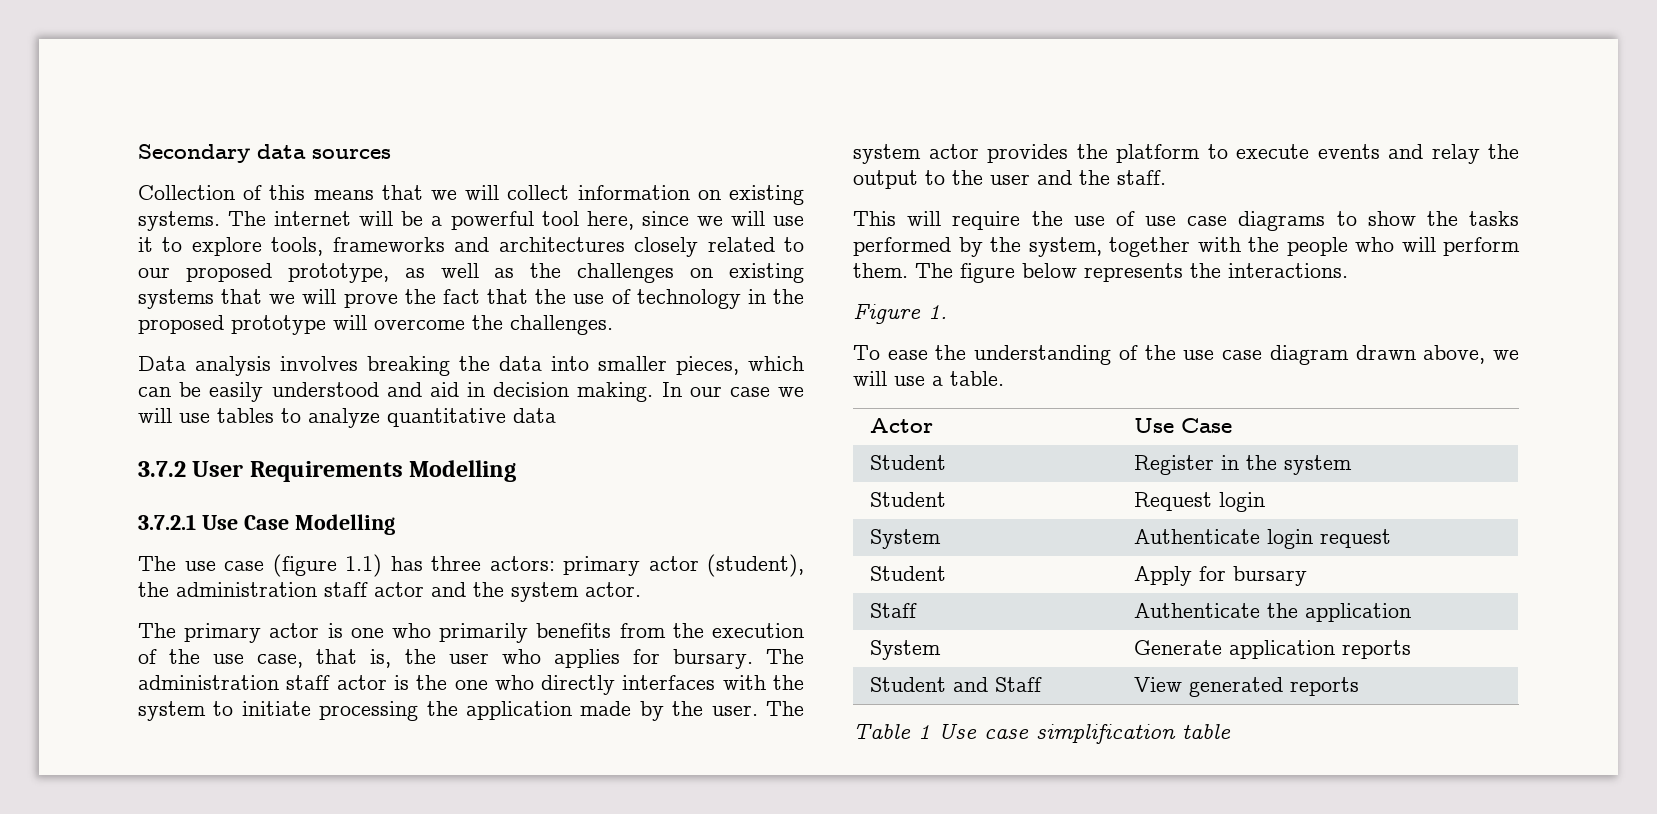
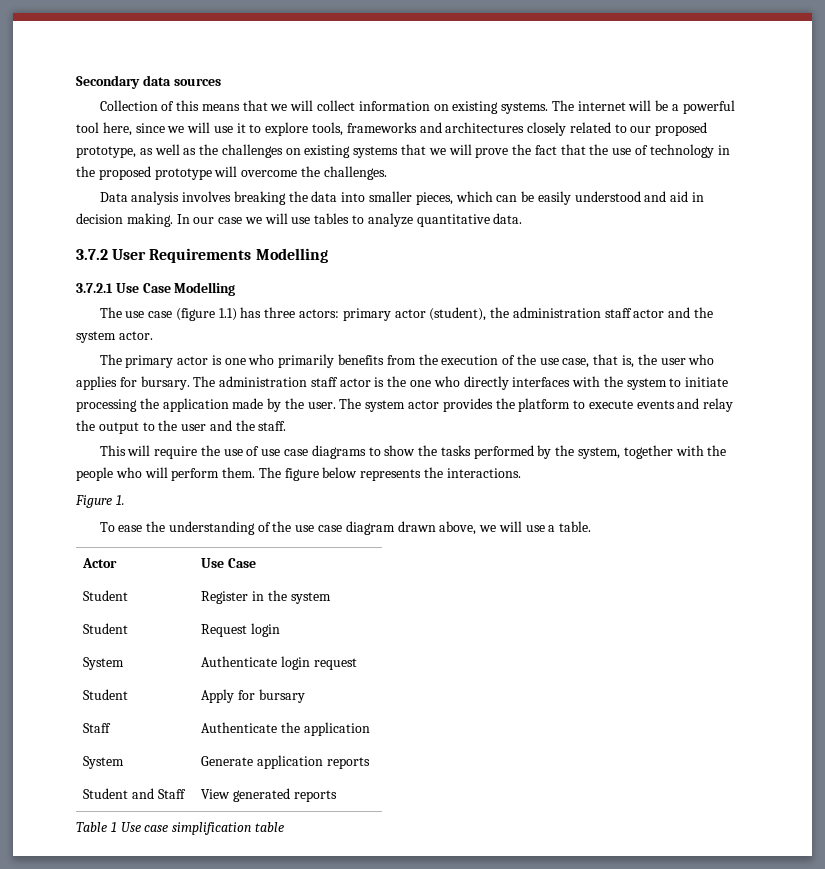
- In our case we will use tables to analyze quantitative data
+ In our case we will use tables to analyze quantitative data.

